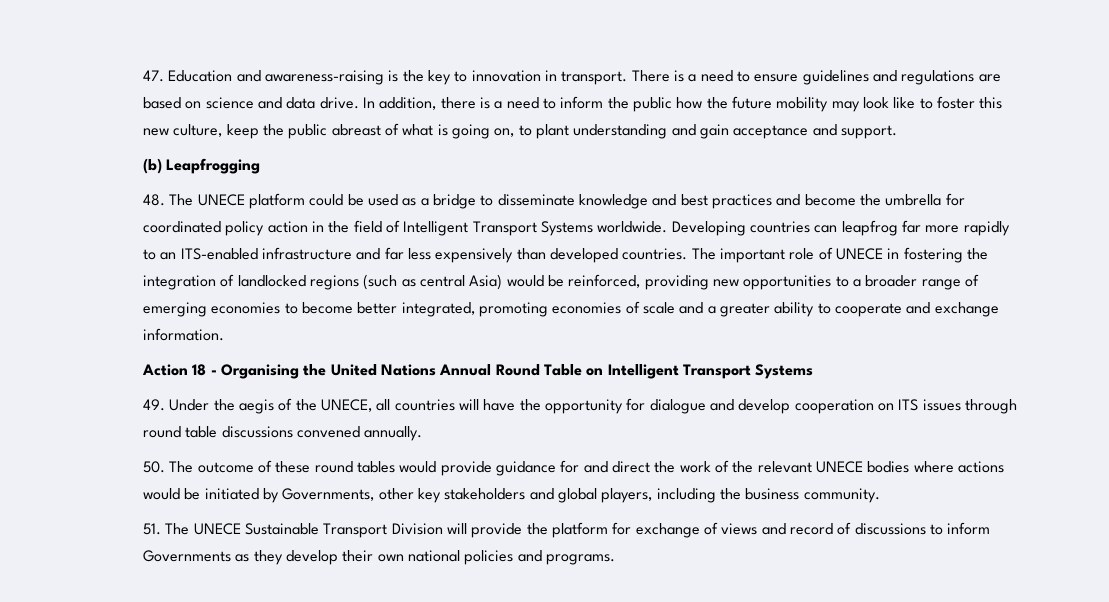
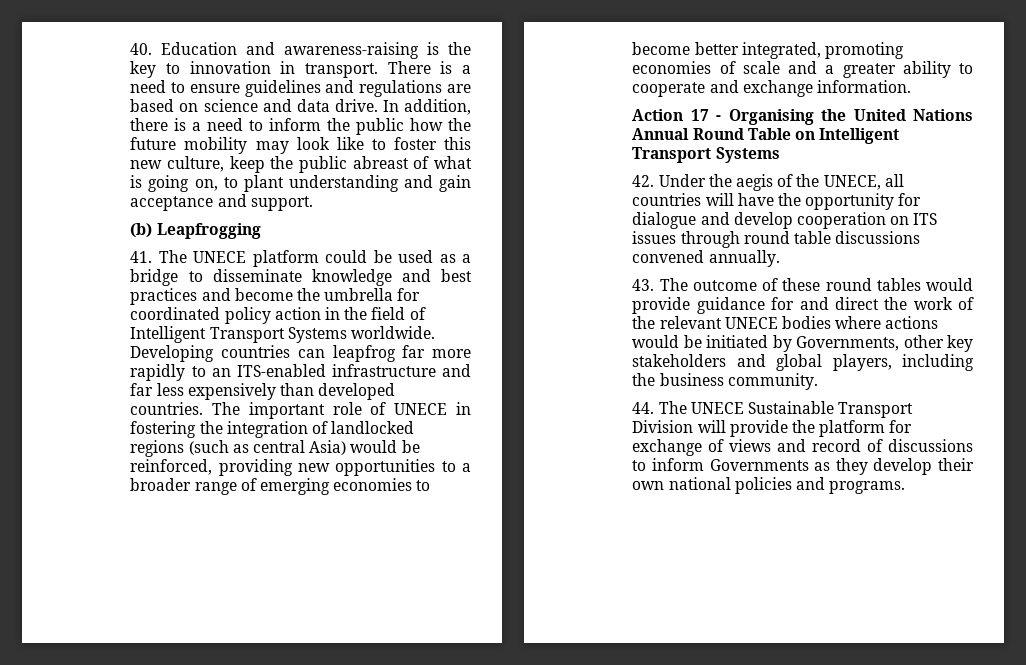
- 47. Education and awareness-raising is the key to innovation in transport.
+ 40. Education and awareness-raising is the key to innovation in transport.
- 48. The UNECE platform could be used as a bridge to disseminate knowledge and best practices and become the umbrella for coordinated policy action in the field of Intelligent Transport Systems worldwide.
+ 41. The UNECE platform could be used as a bridge to disseminate knowledge and best practices and become the umbrella for coordinated policy action in the field of Intelligent Transport Systems worldwide.
- Action 18 - Organising the United Nations Annual Round Table on Intelligent Transport Systems
+ Action 17 - Organising the United Nations Annual Round Table on Intelligent Transport Systems
- 49. Under the aegis of the UNECE, all countries will have the opportunity for dialogue and develop cooperation on ITS issues through round table discussions convened annually.
+ 42. Under the aegis of the UNECE, all countries will have the opportunity for dialogue and develop cooperation on ITS issues through round table discussions convened annually.
- 50. The outcome of these round tables would provide guidance for and direct the work of the relevant UNECE bodies where actions would be initiated by Governments, other key stakeholders and global players, including the business community.
+ 43. The outcome of these round tables would provide guidance for and direct the work of the relevant UNECE bodies where actions would be initiated by Governments, other key stakeholders and global players, including the business community.
- 51. The UNECE Sustainable Transport Division will provide the platform for exchange of views and record of discussions to inform Governments as they develop their own national policies and programs.
+ 44. The UNECE Sustainable Transport Division will provide the platform for exchange of views and record of discussions to inform Governments as they develop their own national policies and programs.

